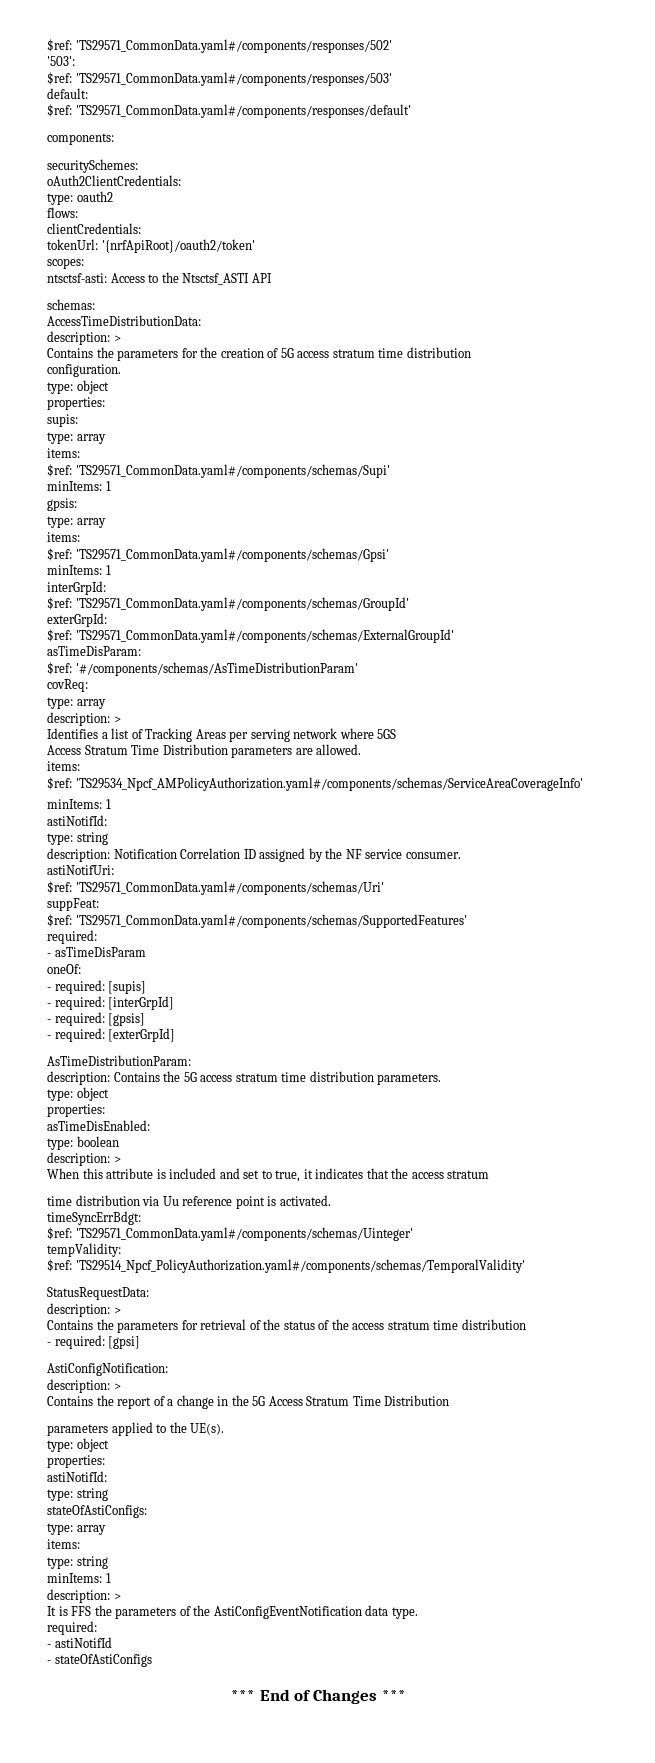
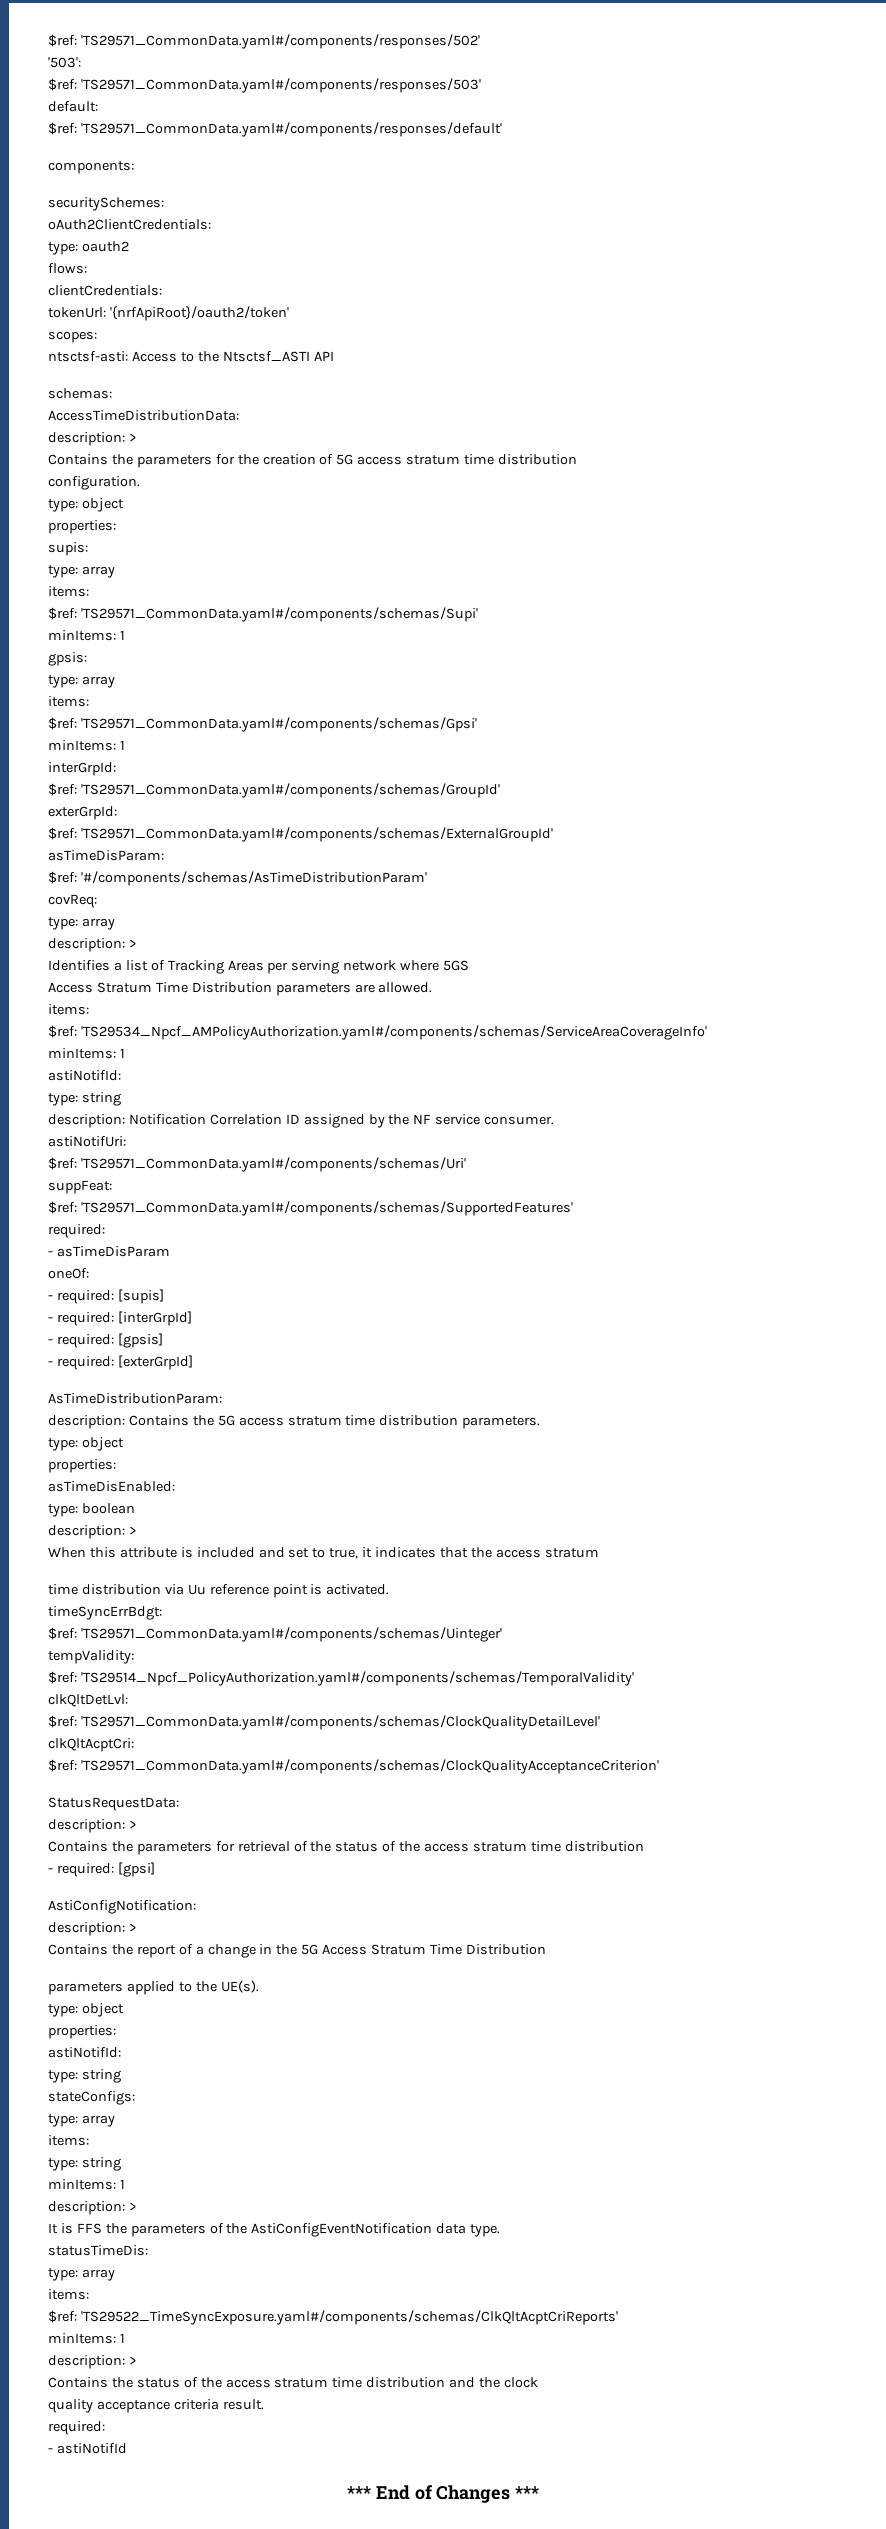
+ clkQltDetLvl:
+ $ref: 'TS29571_CommonData.yaml#/components/schemas/ClockQualityDetailLevel'
+ clkQltAcptCri:
+ $ref: 'TS29571_CommonData.yaml#/components/schemas/ClockQualityAcceptanceCriterion'
- stateOfAstiConfigs:
+ stateConfigs:
+ statusTimeDis:
+ type: array
+ items:
+ $ref: 'TS29522_TimeSyncExposure.yaml#/components/schemas/ClkQltAcptCriReports'
+ minItems: 1
+ description: >
+ Contains the status of the access stratum time distribution and the clock
+ quality acceptance criteria result.
- - stateOfAstiConfigs

